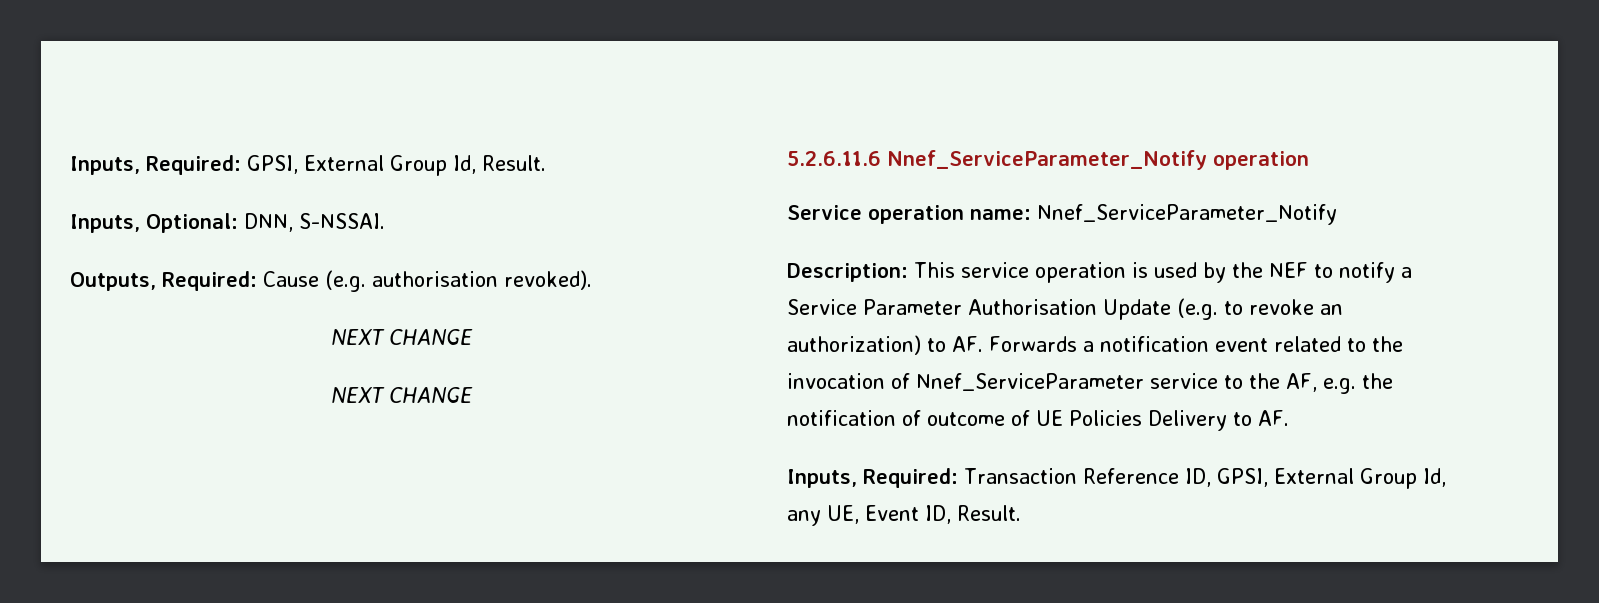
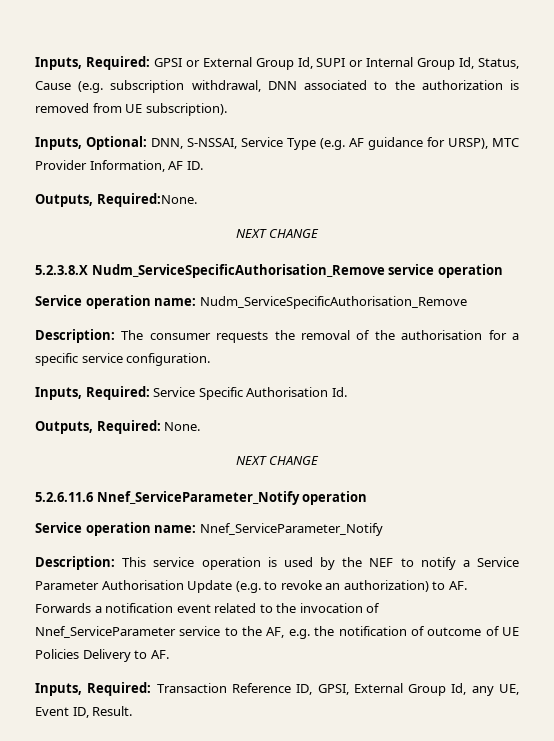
- Inputs, Required: GPSI, External Group Id, Result.
- Inputs, Optional: DNN, S-NSSAI.
- Outputs, Required: Cause (e.g. authorisation revoked).
+ Inputs, Required: GPSI or External Group Id, SUPI or Internal Group Id, Status, Cause (e.g. subscription withdrawal, DNN associated to the authorization is removed from UE subscription).
+ Inputs, Optional: DNN, S-NSSAI, Service Type (e.g. AF guidance for URSP), MTC Provider Information, AF ID.
+ Outputs, Required:None.
  NEXT CHANGE
+ 5.2.3.8.X Nudm_ServiceSpecificAuthorisation_Remove service operation
+ Service operation name: Nudm_ServiceSpecificAuthorisation_Remove
+ Description: The consumer requests the removal of the authorisation for a specific service configuration.
+ Inputs, Required: Service Specific Authorisation Id.
+ Outputs, Required: None.

